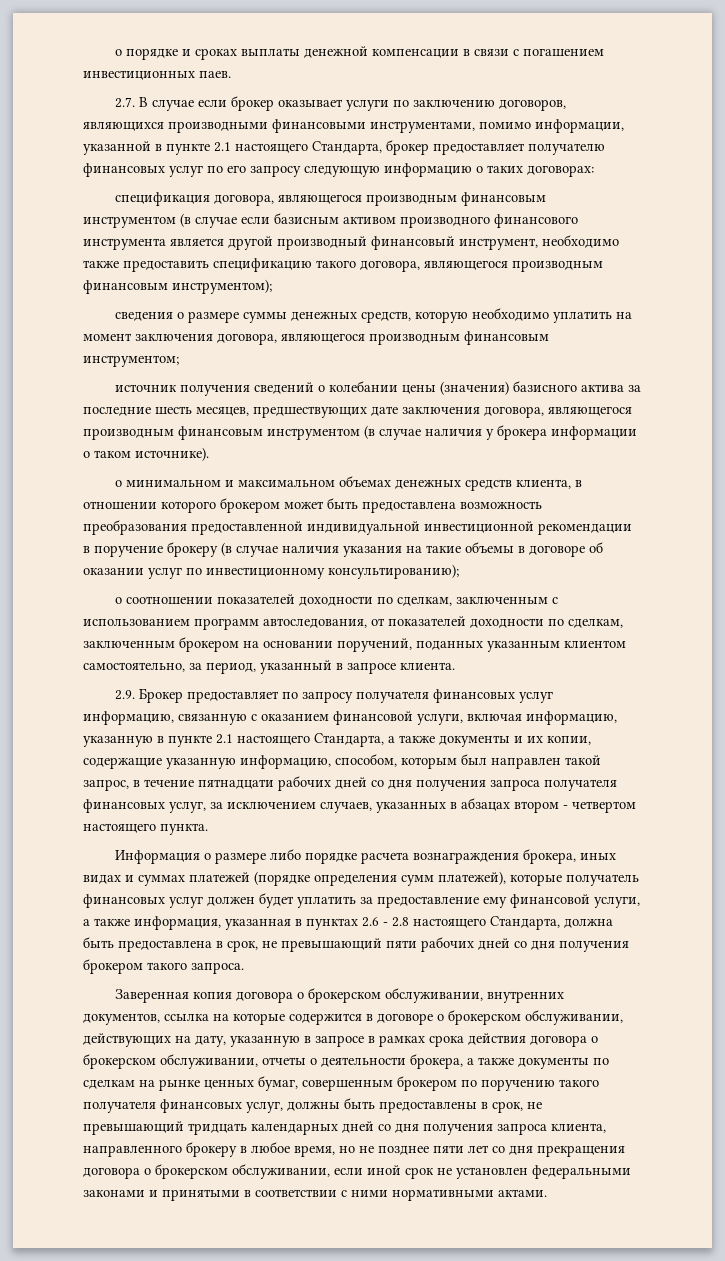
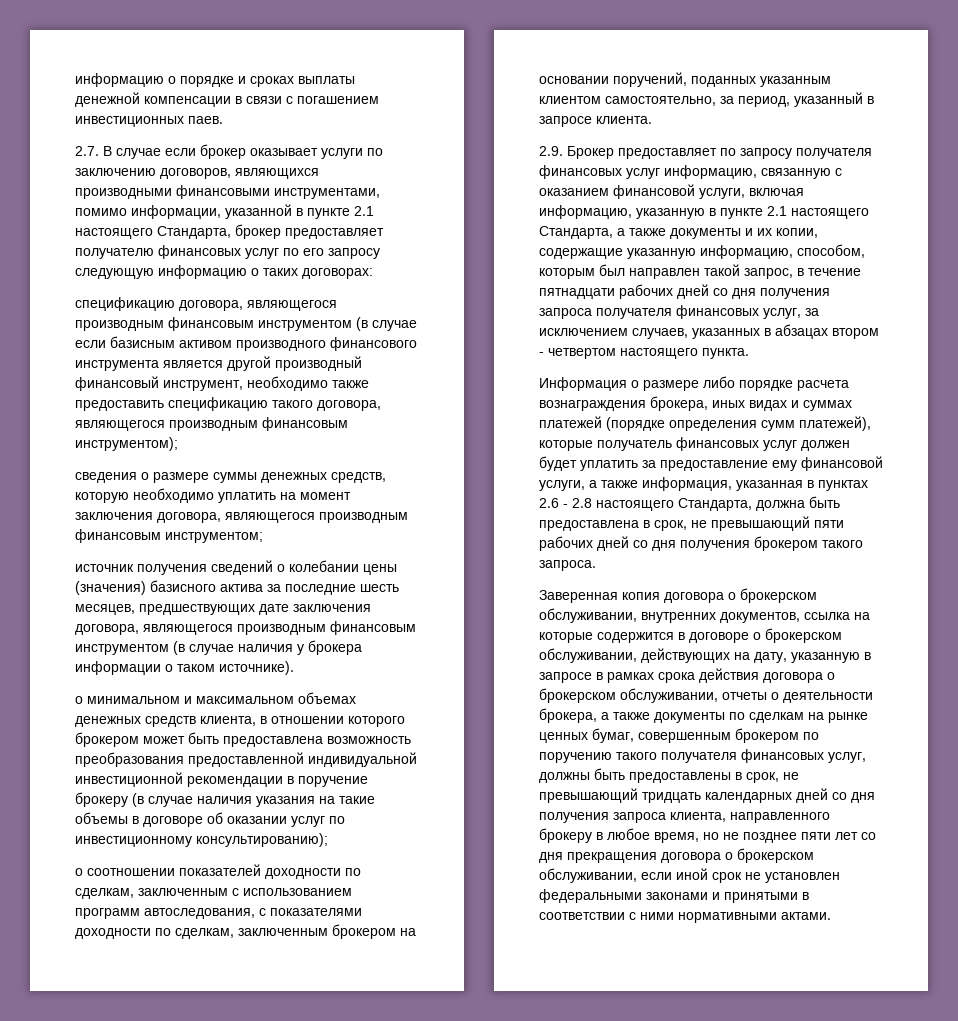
- о порядке и сроках выплаты денежной компенсации в связи с погашением инвестиционных паев.
+ информацию о порядке и сроках выплаты денежной компенсации в связи с погашением инвестиционных паев.
- спецификация договора, являющегося производным финансовым инструментом (в случае если базисным активом производного финансового инструмента является другой производный финансовый инструмент, необходимо также предоставить спецификацию такого договора, являющегося производным финансовым инструментом);
+ спецификацию договора, являющегося производным финансовым инструментом (в случае если базисным активом производного финансового инструмента является другой производный финансовый инструмент, необходимо также предоставить спецификацию такого договора, являющегося производным финансовым инструментом);
- о соотношении показателей доходности по сделкам, заключенным с использованием программ автоследования, от показателей доходности по сделкам, заключенным брокером на основании поручений, поданных указанным клиентом самостоятельно, за период, указанный в запросе клиента.
+ о соотношении показателей доходности по сделкам, заключенным с использованием программ автоследования, с показателями доходности по сделкам, заключенным брокером на основании поручений, поданных указанным клиентом самостоятельно, за период, указанный в запросе клиента.

